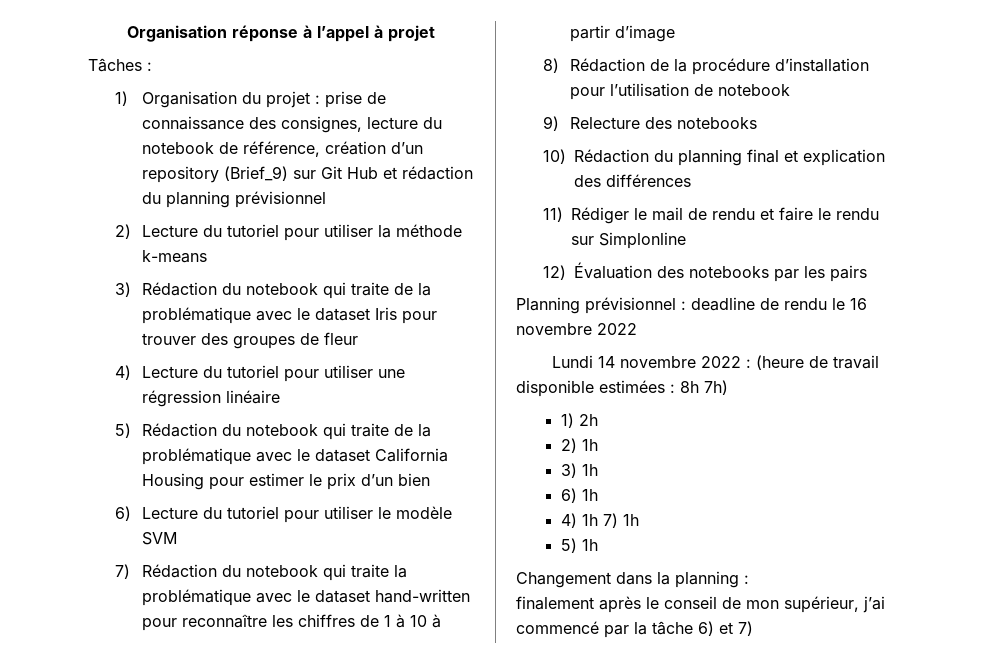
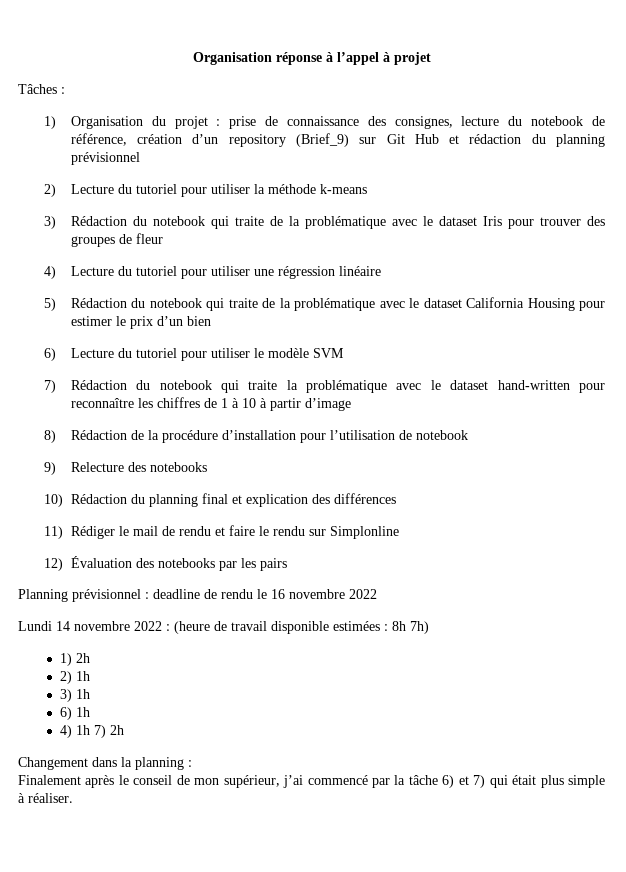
- 4) 1h 7) 1h
- 5) 1h
+ 4) 1h 7) 2h
- finalement après le conseil de mon supérieur, j’ai commencé par la tâche 6) et 7)
+ Finalement après le conseil de mon supérieur, j’ai commencé par la tâche 6) et 7) qui était plus simple à réaliser.

